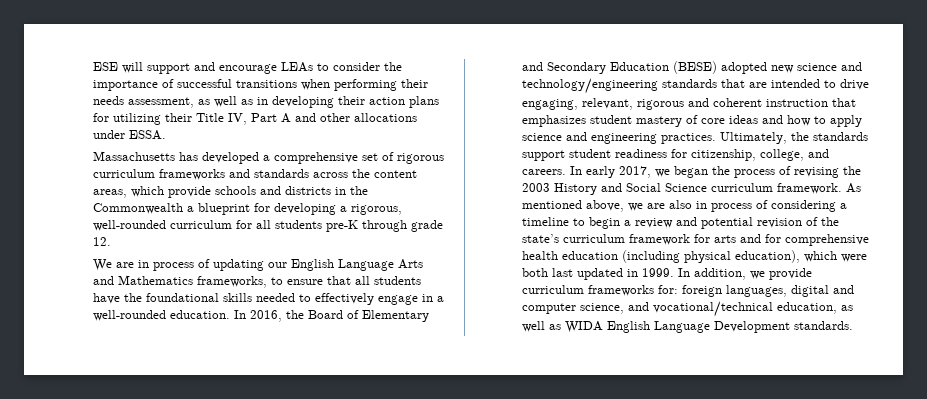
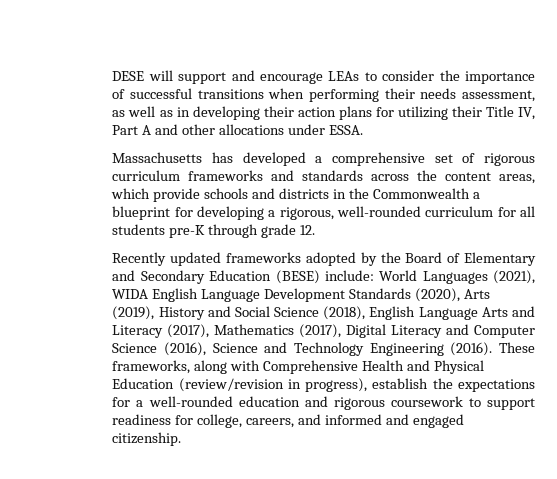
- ESE will support and encourage LEAs to consider the importance of successful transitions when performing their needs assessment, as well as in developing their action plans for utilizing their Title IV, Part A and other allocations under ESSA.
+ DESE will support and encourage LEAs to consider the importance of successful transitions when performing their needs assessment, as well as in developing their action plans for utilizing their Title IV, Part A and other allocations under ESSA.
- We are in process of updating our English Language Arts and Mathematics frameworks, to ensure that all students have the foundational skills needed to effectively engage in a well-rounded education. In 2016, the Board of Elementary and Secondary Education (BESE) adopted new science and technology/engineering standards that are intended to drive engaging, relevant, rigorous and coherent instruction that emphasizes student mastery of core ideas and how to apply science and engineering practices. Ultimately, the standards support student readiness for citizenship, college, and careers. In early 2017, we began the process of revising the 2003 History and Social Science curriculum framework. As mentioned above, we are also in process of considering a timeline to begin a review and potential revision of the state’s curriculum framework for arts and for comprehensive health education (including physical education), which were both last updated in 1999. In addition, we provide curriculum frameworks for: foreign languages, digital and computer science, and vocational/technical education, as well as WIDA English Language Development standards.
+ Recently updated frameworks adopted by the Board of Elementary and Secondary Education (BESE) include: World Languages (2021), WIDA English Language Development Standards (2020), Arts (2019), History and Social Science (2018), English Language Arts and Literacy (2017), Mathematics (2017), Digital Literacy and Computer Science (2016), Science and Technology Engineering (2016). These frameworks, along with Comprehensive Health and Physical Education (review/revision in progress), establish the expectations for a well-rounded education and rigorous coursework to support readiness for college, careers, and informed and engaged citizenship.

